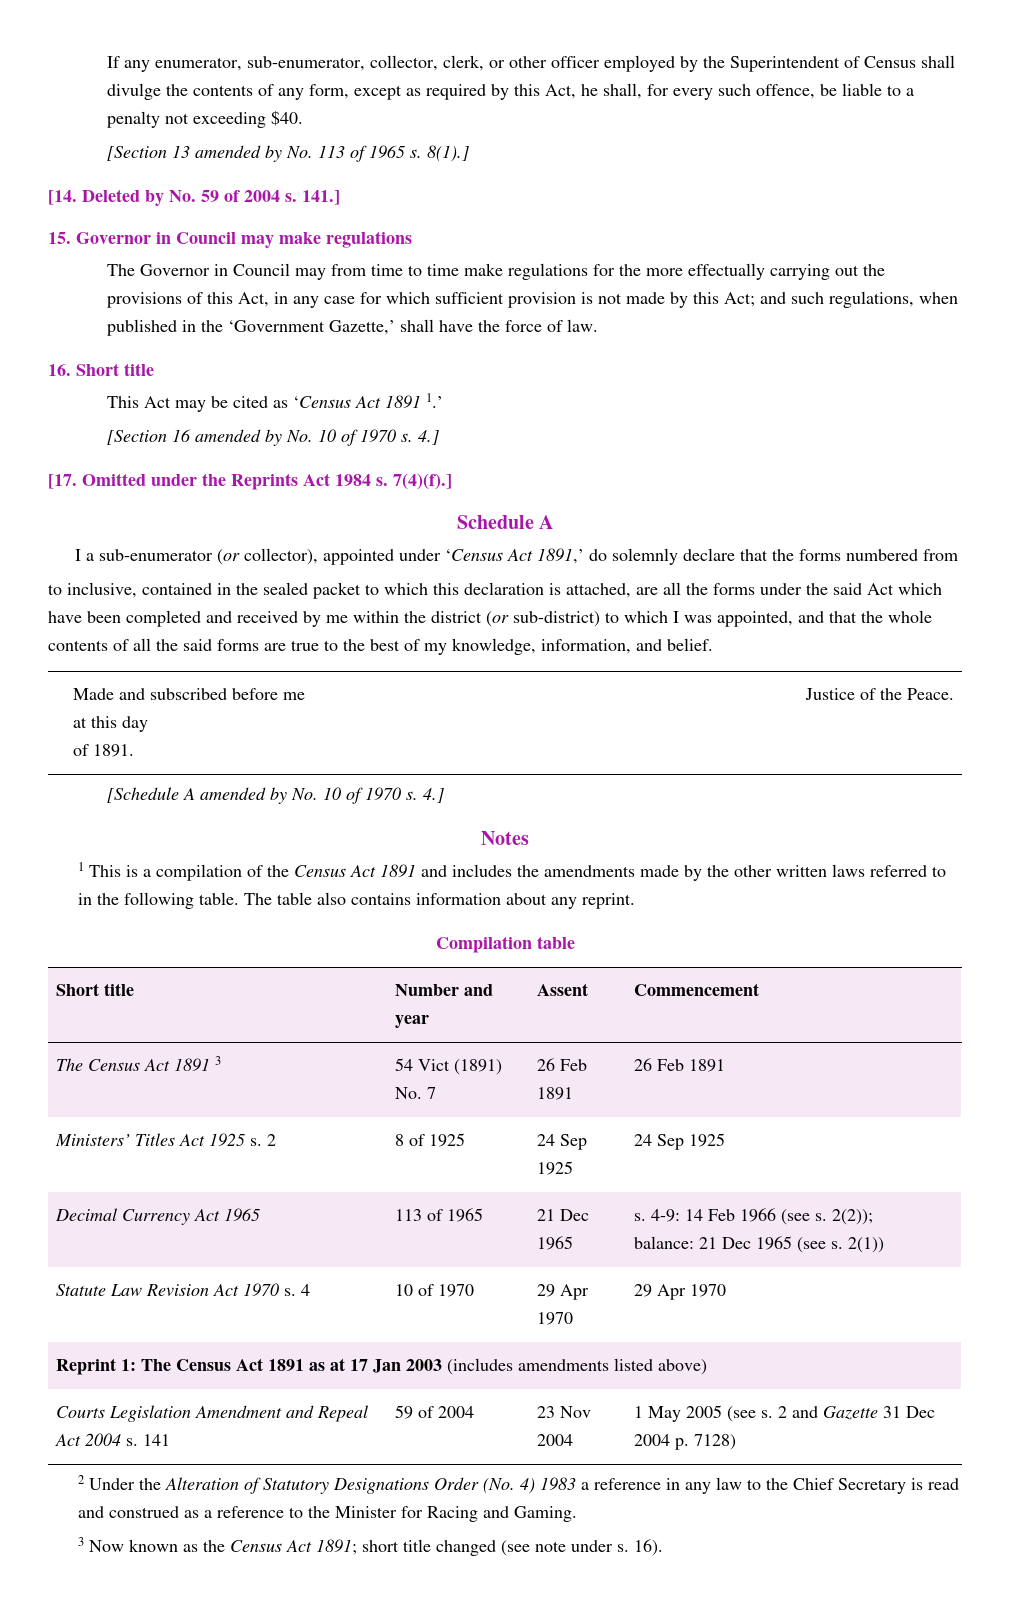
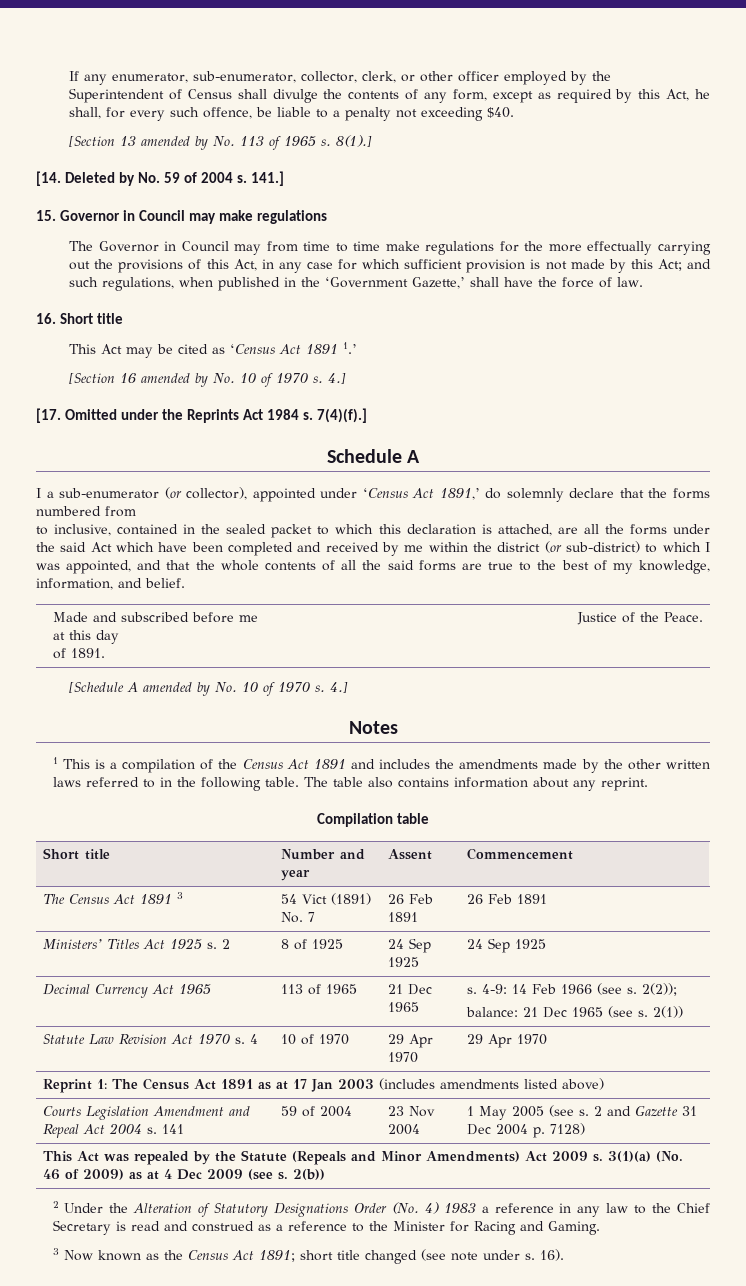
+ This Act was repealed by the Statute (Repeals and Minor Amendments) Act 2009 s. 3(1)(a) (No. 46 of 2009) as at 4 Dec 2009 (see s. 2(b))

